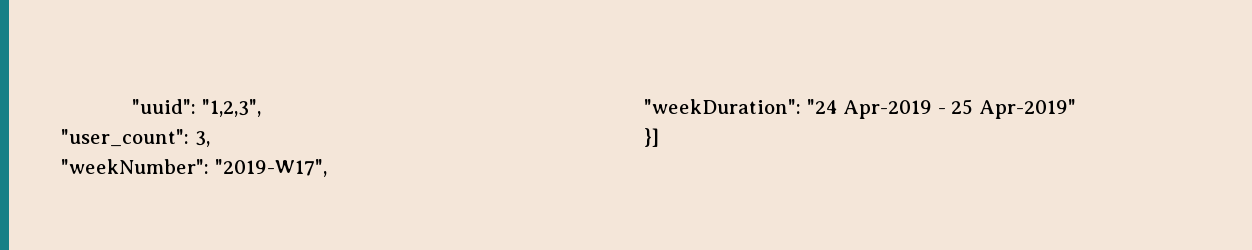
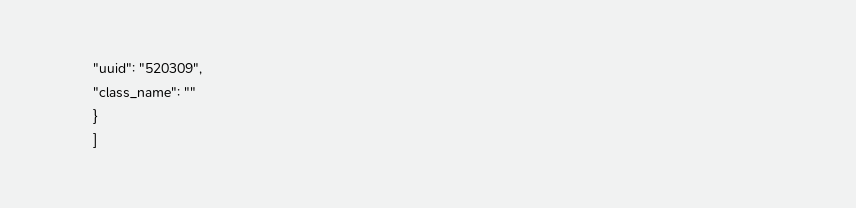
- "uuid": "1,2,3",
- "user_count": 3,
- "weekNumber": "2019-W17",
- "weekDuration": "24 Apr-2019 - 25 Apr-2019"
- }]
+ "uuid": "520309",
+ "class_name": ""
+ }
+ ]

